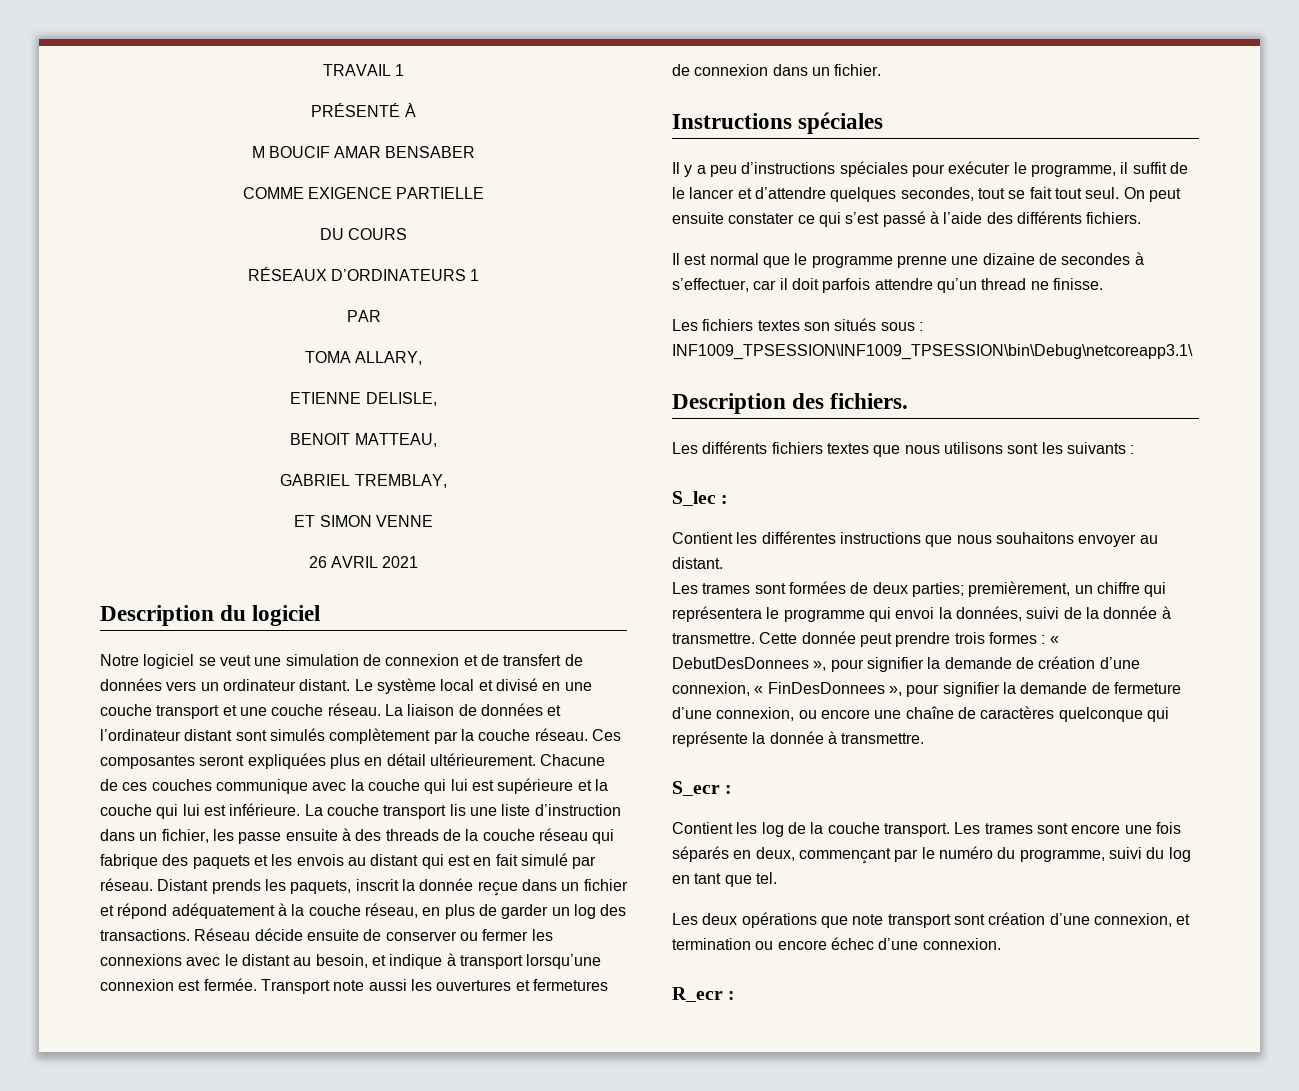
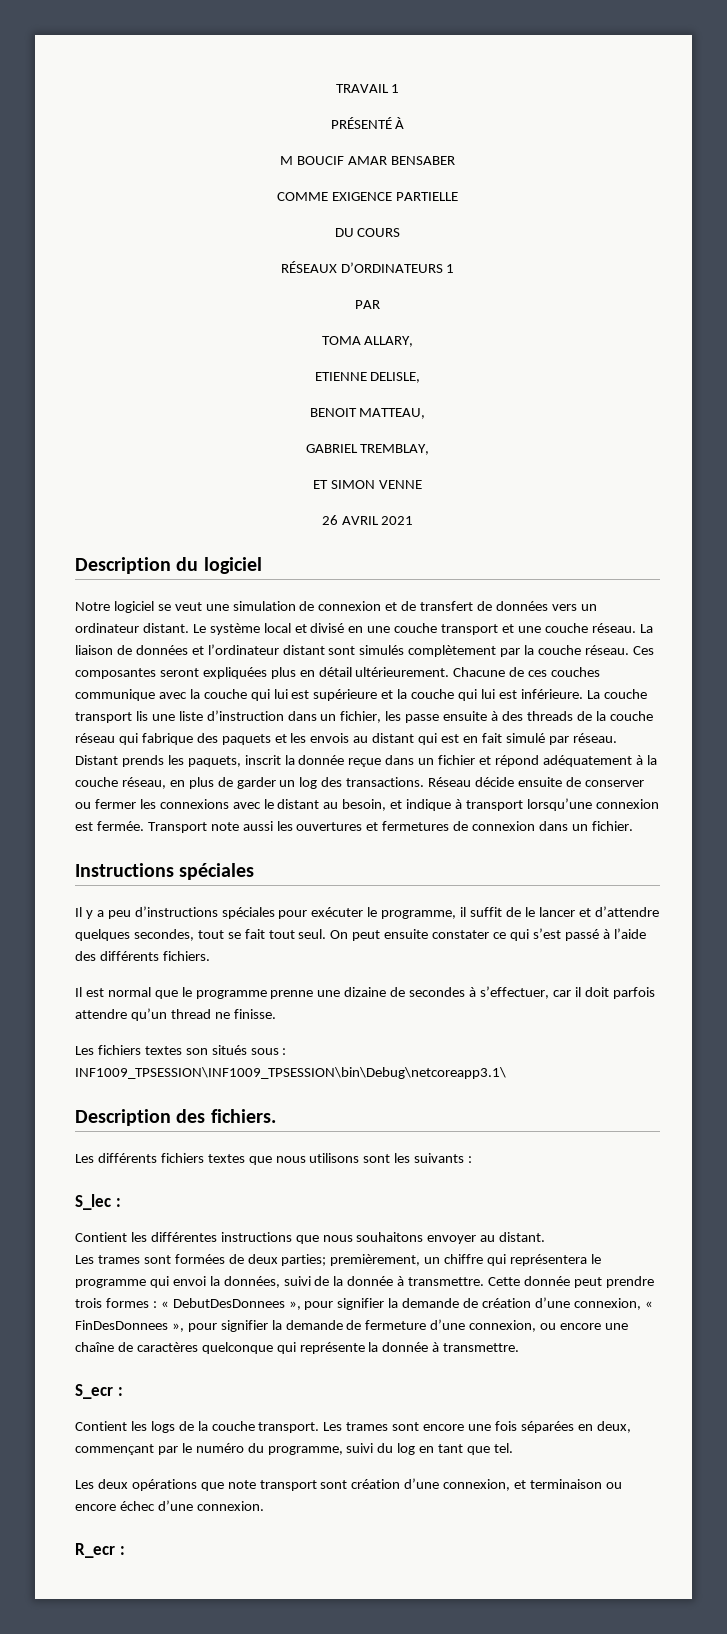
- Contient les log de la couche transport.
+ Contient les logs de la couche transport.
- Les trames sont encore une fois séparés en deux, commençant par le numéro du programme, suivi du log en tant que tel.
+ Les trames sont encore une fois séparées en deux, commençant par le numéro du programme, suivi du log en tant que tel.
- Les deux opérations que note transport sont création d’une connexion, et termination ou encore échec d’une connexion.
+ Les deux opérations que note transport sont création d’une connexion, et terminaison ou encore échec d’une connexion.

